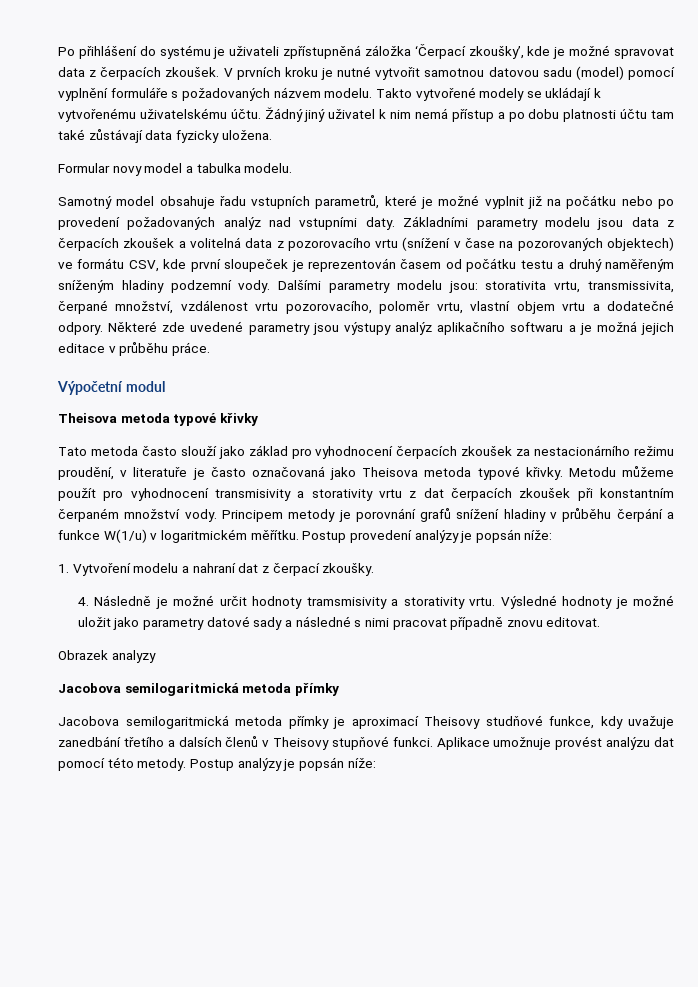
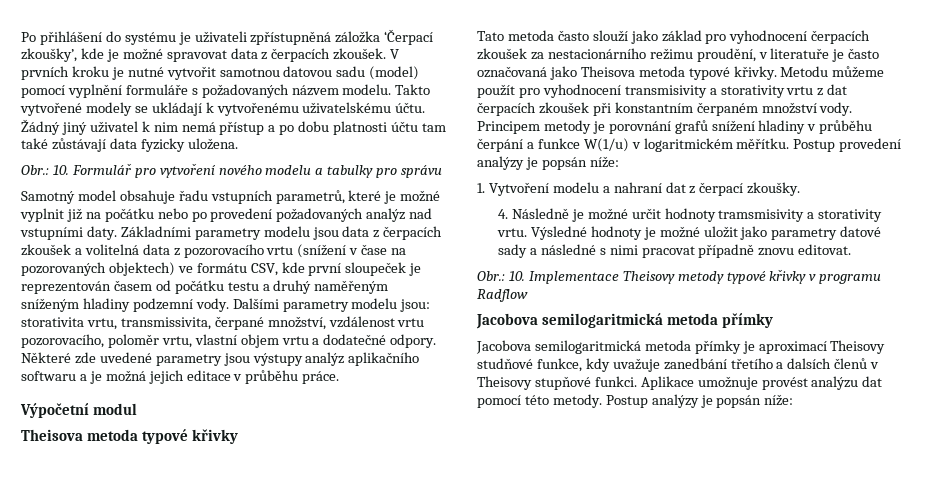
- Formular novy model a tabulka modelu.
+ Obr.: 10. Formulář pro vytvoření nového modelu a tabulky pro správu
- Obrazek analyzy
+ Obr.: 10. Implementace Theisovy metody typové křivky v programu Radflow

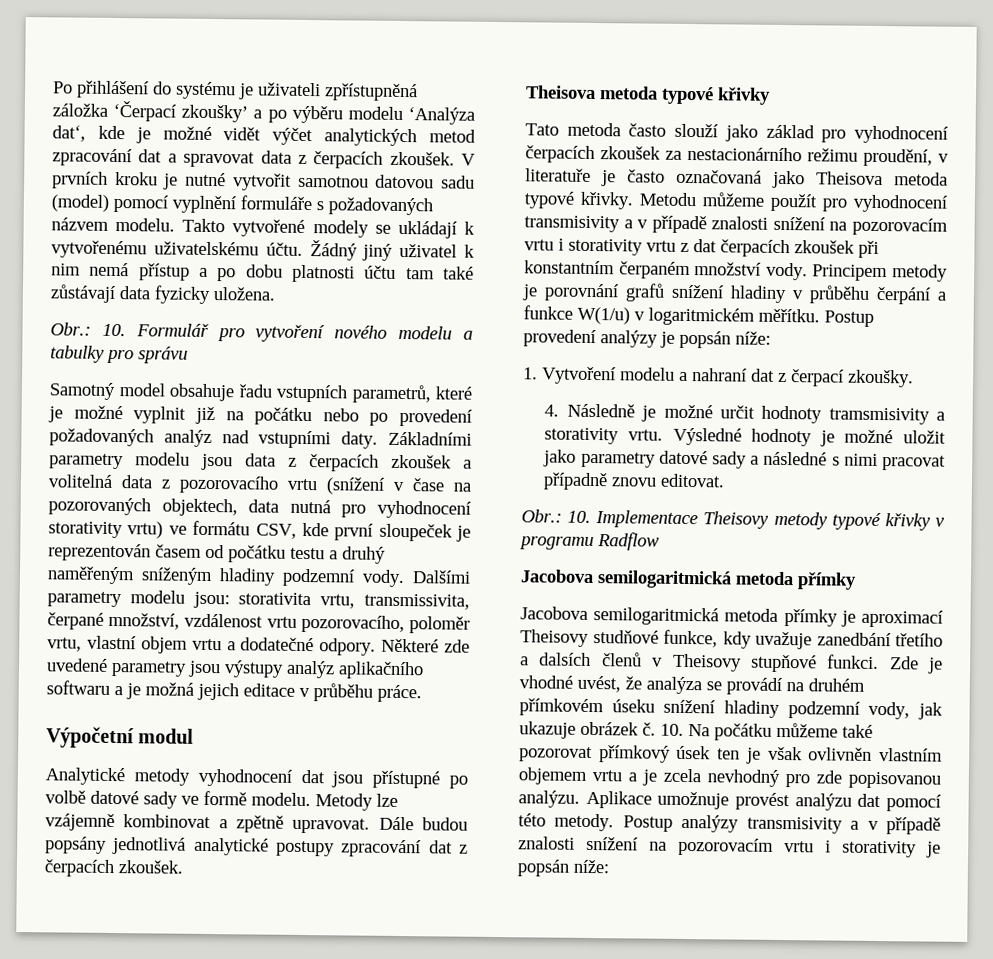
- Po přihlášení do systému je uživateli zpřístupněná záložka ‘Čerpací zkoušky’, kde je možné spravovat data z čerpacích zkoušek.
+ Po přihlášení do systému je uživateli zpřístupněná záložka ‘Čerpací zkoušky’ a po výběru modelu ‘Analýza dat‘, kde je možné vidět výčet analytických metod zpracování dat a spravovat data z čerpacích zkoušek.
- Základními parametry modelu jsou data z čerpacích zkoušek a volitelná data z pozorovacího vrtu (snížení v čase na pozorovaných objektech) ve formátu CSV, kde první sloupeček je reprezentován časem od počátku testu a druhý naměřeným sníženým hladiny podzemní vody.
+ Základními parametry modelu jsou data z čerpacích zkoušek a volitelná data z pozorovacího vrtu (snížení v čase na pozorovaných objektech, data nutná pro vyhodnocení storativity vrtu) ve formátu CSV, kde první sloupeček je reprezentován časem od počátku testu a druhý naměřeným sníženým hladiny podzemní vody.
+ Analytické metody vyhodnocení dat jsou přístupné po volbě datové sady ve formě modelu. Metody lze vzájemně kombinovat a zpětně upravovat. Dále budou popsány jednotlivá analytické postupy zpracování dat z čerpacích zkoušek.
- Metodu můžeme použít pro vyhodnocení transmisivity a storativity vrtu z dat čerpacích zkoušek při konstantním čerpaném množství vody.
+ Metodu můžeme použít pro vyhodnocení transmisivity a v případě znalosti snížení na pozorovacím vrtu i storativity vrtu z dat čerpacích zkoušek při konstantním čerpaném množství vody.
+ Zde je vhodné uvést, že analýza se provádí na druhém přímkovém úseku snížení hladiny podzemní vody, jak ukazuje obrázek č. 10. Na počátku můžeme také pozorovat přímkový úsek ten je však ovlivněn vlastním objemem vrtu a je zcela nevhodný pro zde popisovanou analýzu.
- Postup analýzy je popsán níže:
+ Postup analýzy transmisivity a v případě znalosti snížení na pozorovacím vrtu i storativity je popsán níže:

